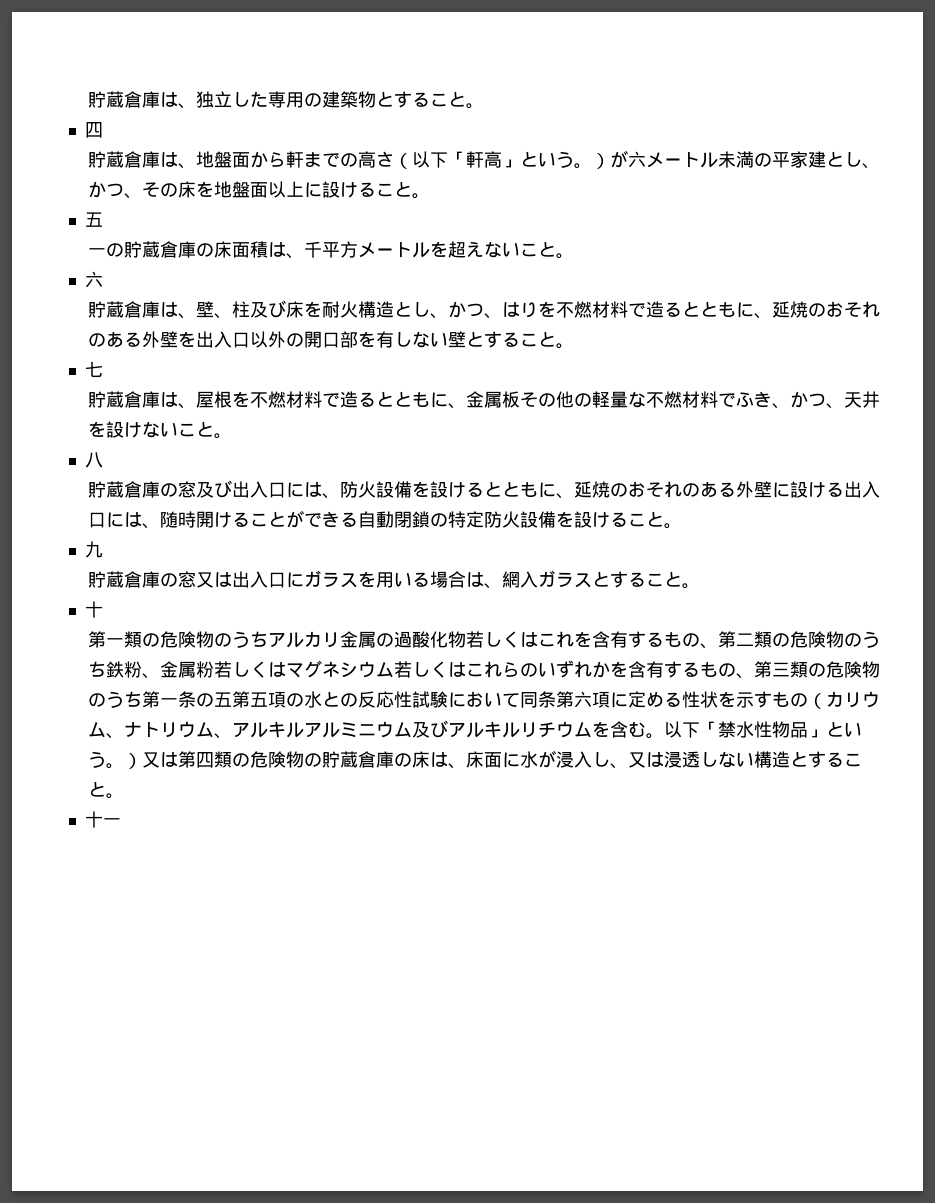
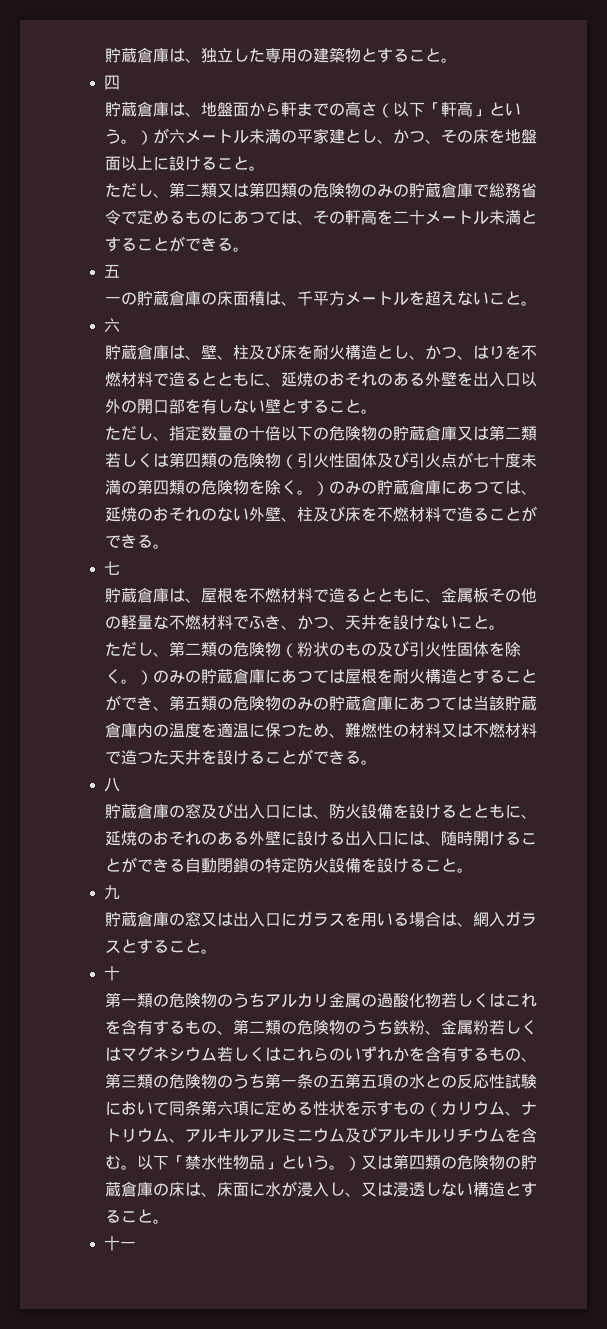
+ ただし、第二類又は第四類の危険物のみの貯蔵倉庫で総務省令で定めるものにあつては、その軒高を二十メートル未満とすることができる。
+ ただし、指定数量の十倍以下の危険物の貯蔵倉庫又は第二類若しくは第四類の危険物（引火性固体及び引火点が七十度未満の第四類の危険物を除く。）のみの貯蔵倉庫にあつては、延焼のおそれのない外壁、柱及び床を不燃材料で造ることができる。
+ ただし、第二類の危険物（粉状のもの及び引火性固体を除く。）のみの貯蔵倉庫にあつては屋根を耐火構造とすることができ、第五類の危険物のみの貯蔵倉庫にあつては当該貯蔵倉庫内の温度を適温に保つため、難燃性の材料又は不燃材料で造つた天井を設けることができる。

